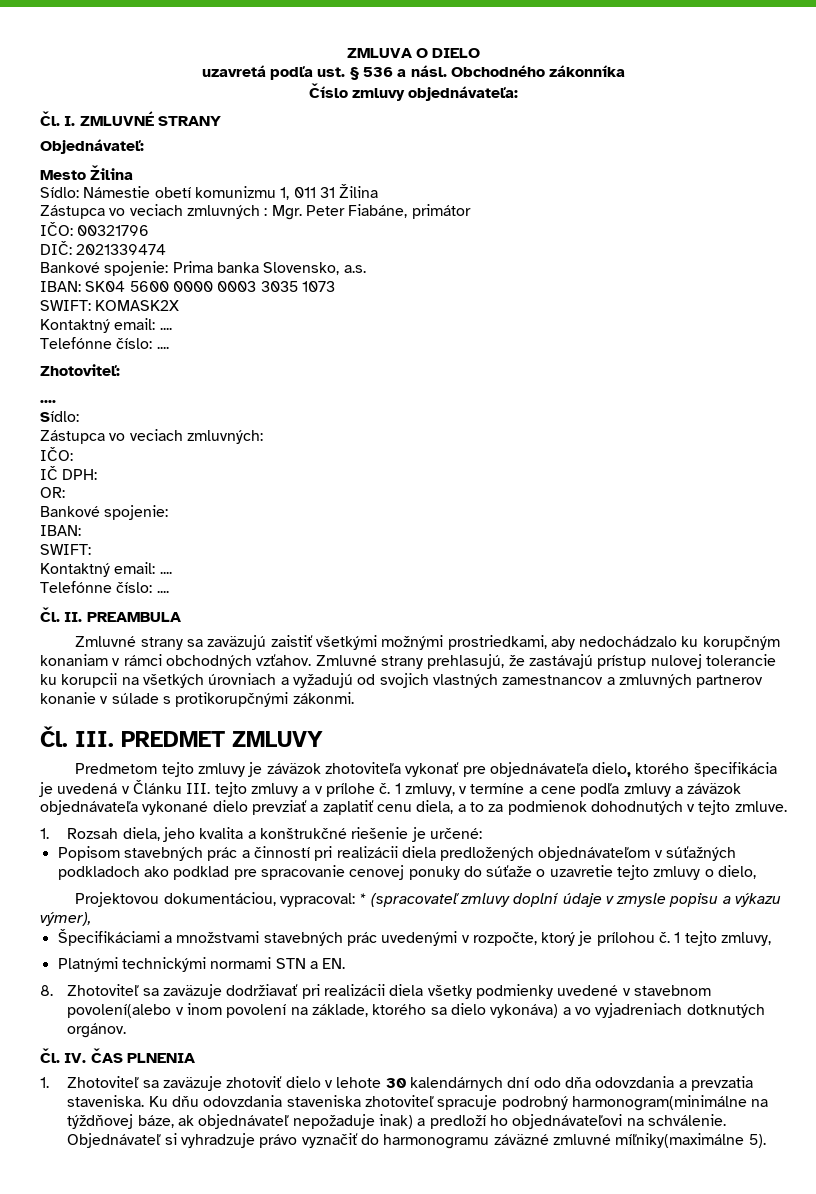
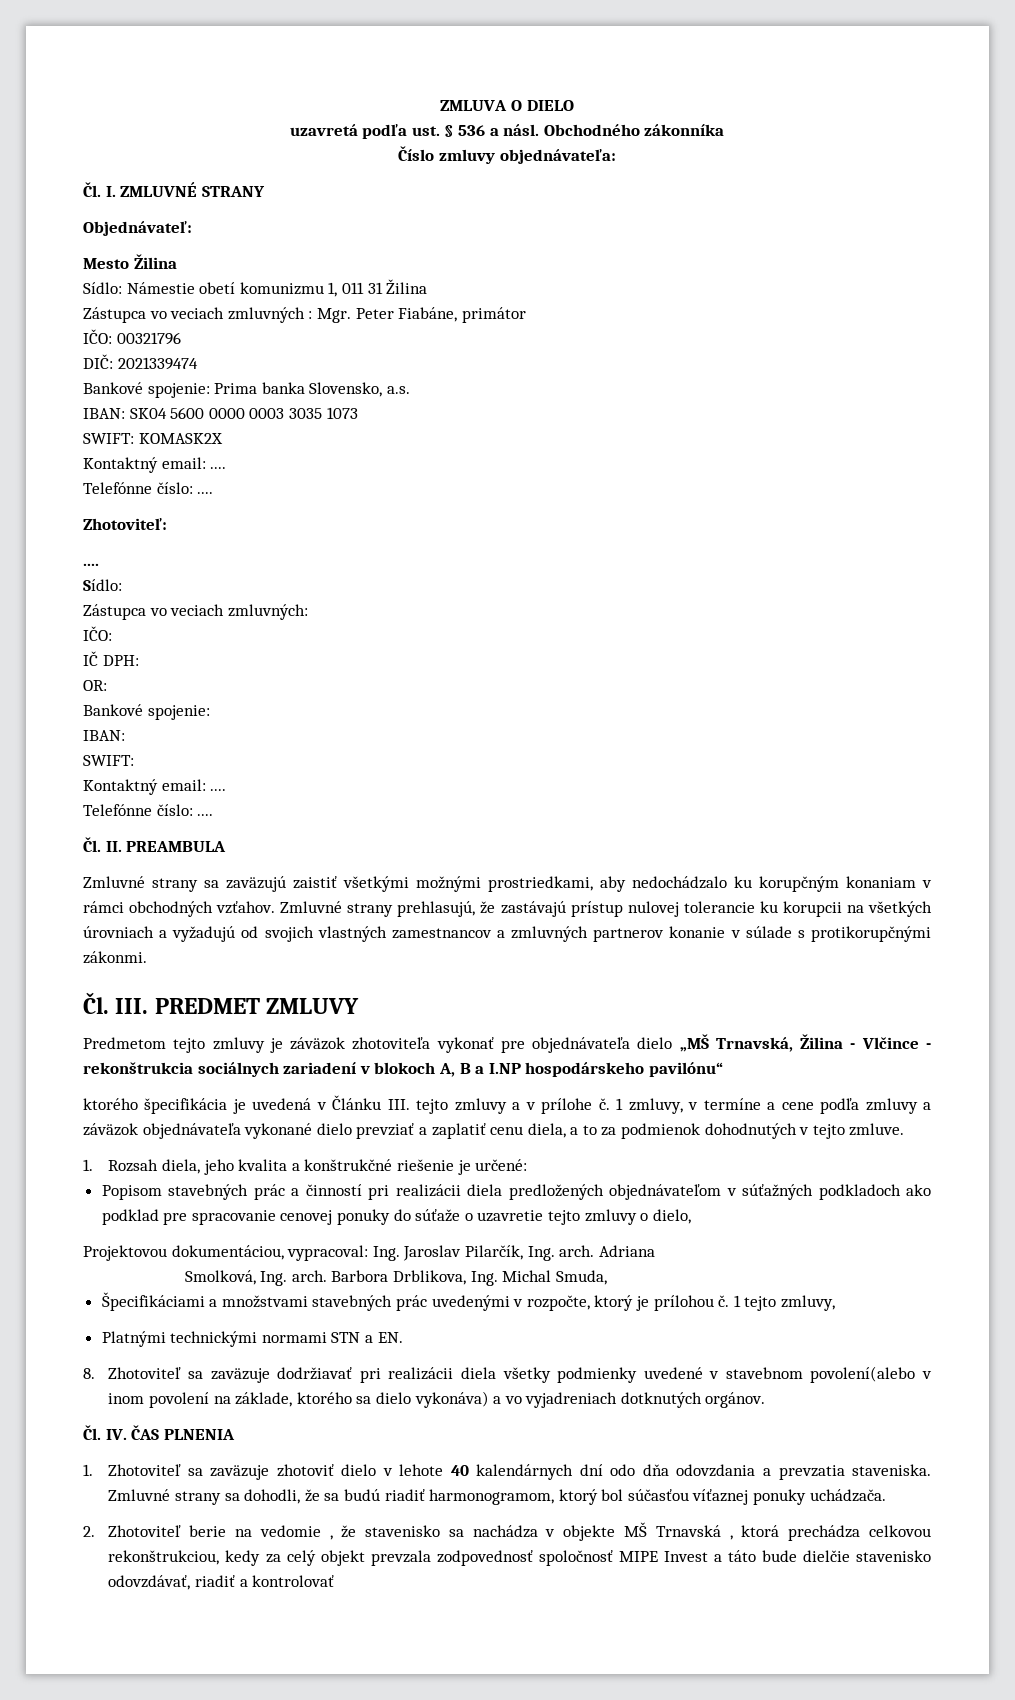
- Predmetom tejto zmluvy je záväzok zhotoviteľa vykonať pre objednávateľa dielo, ktorého špecifikácia je uvedená v Článku III. tejto zmluvy a v prílohe č.
+ Predmetom tejto zmluvy je záväzok zhotoviteľa vykonať pre objednávateľa dielo „MŠ Trnavská, Žilina - Vlčince - rekonštrukcia sociálnych zariadení v blokoch A, B a I.NP hospodárskeho pavilónu“
+ ktorého špecifikácia je uvedená v Článku III. tejto zmluvy a v prílohe č.
- Projektovou dokumentáciou, vypracoval: * (spracovateľ zmluvy doplní údaje v zmysle popisu a výkazu výmer),
+ Projektovou dokumentáciou, vypracoval: Ing. Jaroslav Pilarčík, Ing. arch. Adriana
+ Smolková, Ing. arch. Barbora Drblikova, Ing. Michal Smuda,
- 1. Zhotoviteľ sa zaväzuje zhotoviť dielo v lehote 30 kalendárnych dní odo dňa odovzdania a prevzatia staveniska.
+ 1. Zhotoviteľ sa zaväzuje zhotoviť dielo v lehote 40 kalendárnych dní odo dňa odovzdania a prevzatia staveniska.
- Ku dňu odovzdania staveniska zhotoviteľ spracuje podrobný harmonogram(minimálne na týždňovej báze, ak objednávateľ nepožaduje inak) a predloží ho objednávateľovi na schválenie. Objednávateľ si vyhradzuje právo vyznačiť do harmonogramu záväzné zmluvné míľniky(maximálne 5).
+ Zmluvné strany sa dohodli, že sa budú riadiť harmonogramom, ktorý bol súčasťou víťaznej ponuky uchádzača.
+ 2. Zhotoviteľ berie na vedomie , že stavenisko sa nachádza v objekte MŠ Trnavská , ktorá prechádza celkovou rekonštrukciou, kedy za celý objekt prevzala zodpovednosť spoločnosť MIPE Invest a táto bude dielčie stavenisko odovzdávať, riadiť a kontrolovať

